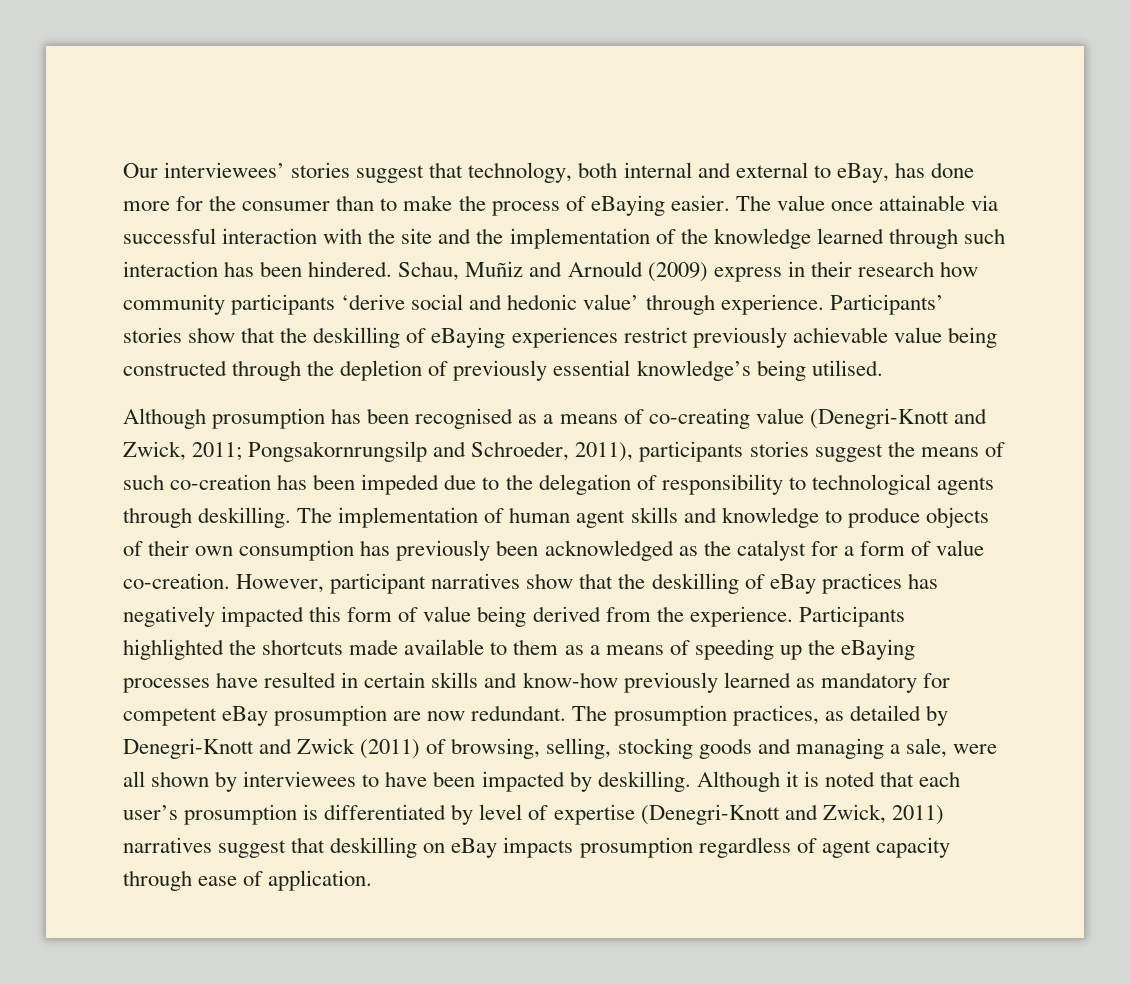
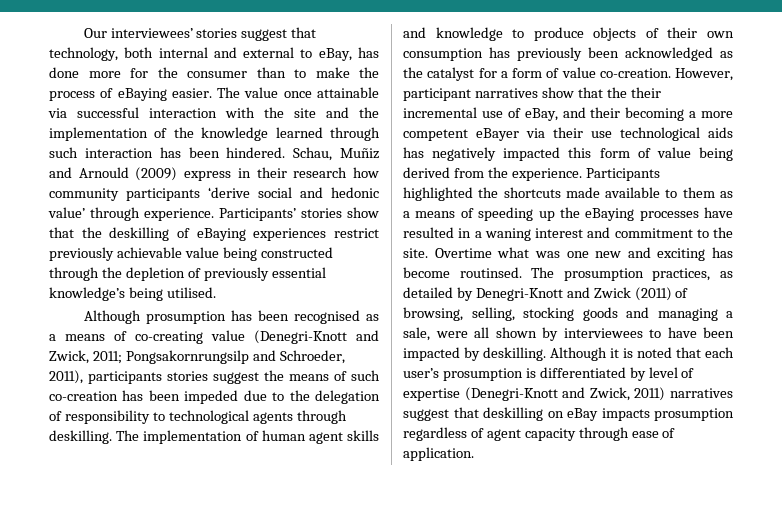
- However, participant narratives show that the deskilling of eBay practices has negatively impacted this form of value being derived from the experience.
+ However, participant narratives show that the their incremental use of eBay, and their becoming a more competent eBayer via their use technological aids has negatively impacted this form of value being derived from the experience.
- Participants highlighted the shortcuts made available to them as a means of speeding up the eBaying processes have resulted in certain skills and know-how previously learned as mandatory for competent eBay prosumption are now redundant.
+ Participants highlighted the shortcuts made available to them as a means of speeding up the eBaying processes have resulted in a waning interest and commitment to the site. Overtime what was one new and exciting has become routinsed.

